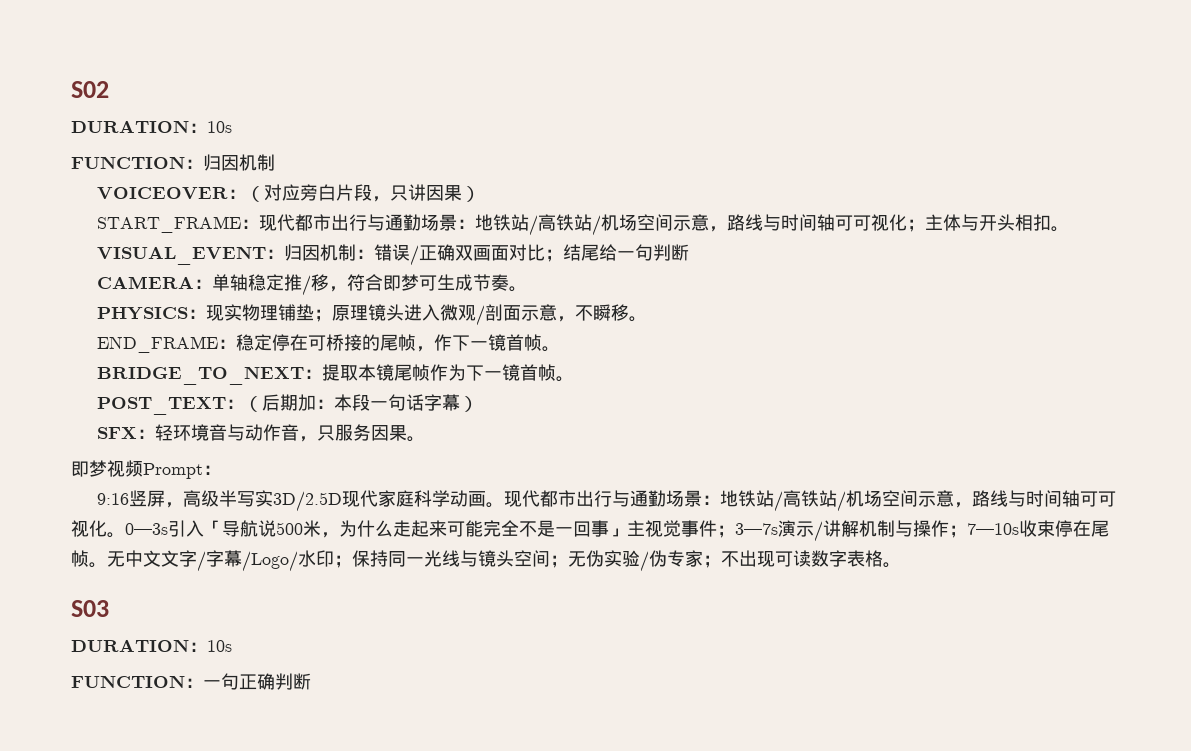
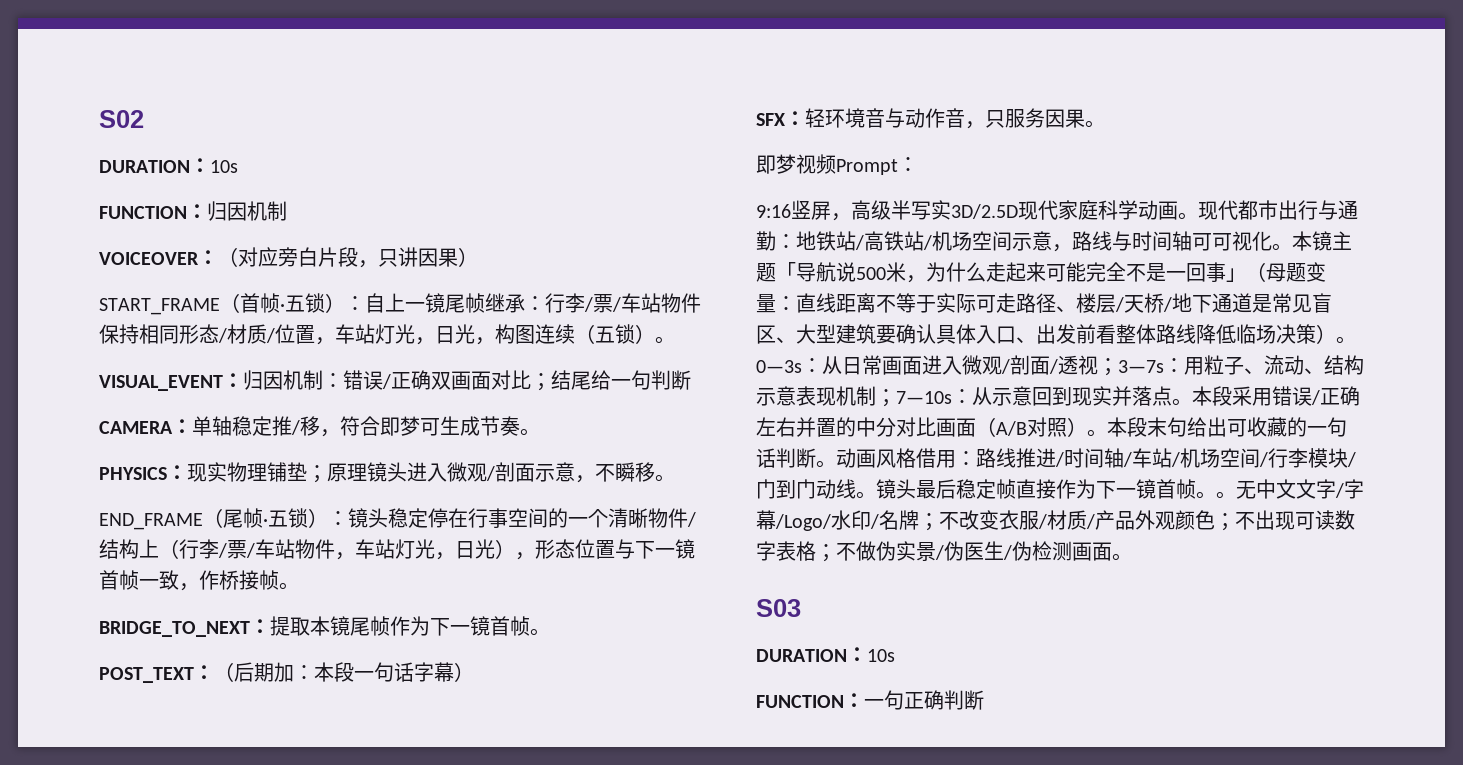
- START_FRAME：现代都市出行与通勤场景：地铁站/高铁站/机场空间示意，路线与时间轴可可视化；主体与开头相扣。
+ START_FRAME（首帧·五锁）：自上一镜尾帧继承：行李/票/车站物件保持相同形态/材质/位置，车站灯光，日光，构图连续（五锁）。
- END_FRAME：稳定停在可桥接的尾帧，作下一镜首帧。
+ END_FRAME（尾帧·五锁）：镜头稳定停在行事空间的一个清晰物件/结构上（行李/票/车站物件，车站灯光，日光），形态位置与下一镜首帧一致，作桥接帧。
- 现代都市出行与通勤场景：地铁站/高铁站/机场空间示意，路线与时间轴可可视化。
+ 现代都市出行与通勤：地铁站/高铁站/机场空间示意，路线与时间轴可可视化。
- 0—3s引入「导航说500米，为什么走起来可能完全不是一回事」主视觉事件；3—7s演示/讲解机制与操作；7—10s收束停在尾帧。
+ 本镜主题「导航说500米，为什么走起来可能完全不是一回事」（母题变量：直线距离不等于实际可走路径、楼层/天桥/地下通道是常见盲区、大型建筑要确认具体入口、出发前看整体路线降低临场决策）。0—3s：从日常画面进入微观/剖面/透视；3—7s：用粒子、流动、结构示意表现机制；7—10s：从示意回到现实并落点。本段采用错误/正确左右并置的中分对比画面（A/B对照）。本段末句给出可收藏的一句话判断。动画风格借用：路线推进/时间轴/车站/机场空间/行李模块/门到门动线。镜头最后稳定帧直接作为下一镜首帧。。
- 无中文文字/字幕/Logo/水印；保持同一光线与镜头空间；无伪实验/伪专家；不出现可读数字表格。
+ 无中文文字/字幕/Logo/水印/名牌；不改变衣服/材质/产品外观颜色；不出现可读数字表格；不做伪实景/伪医生/伪检测画面。

